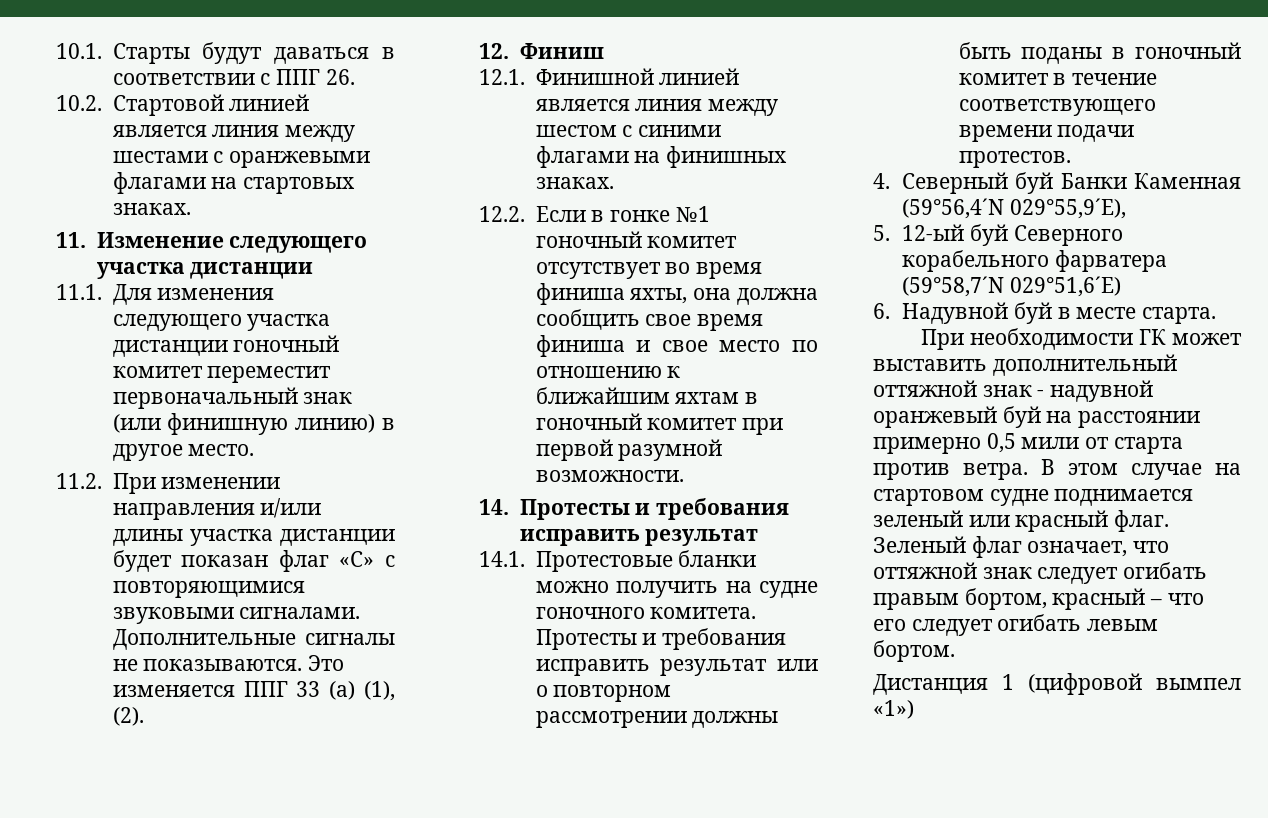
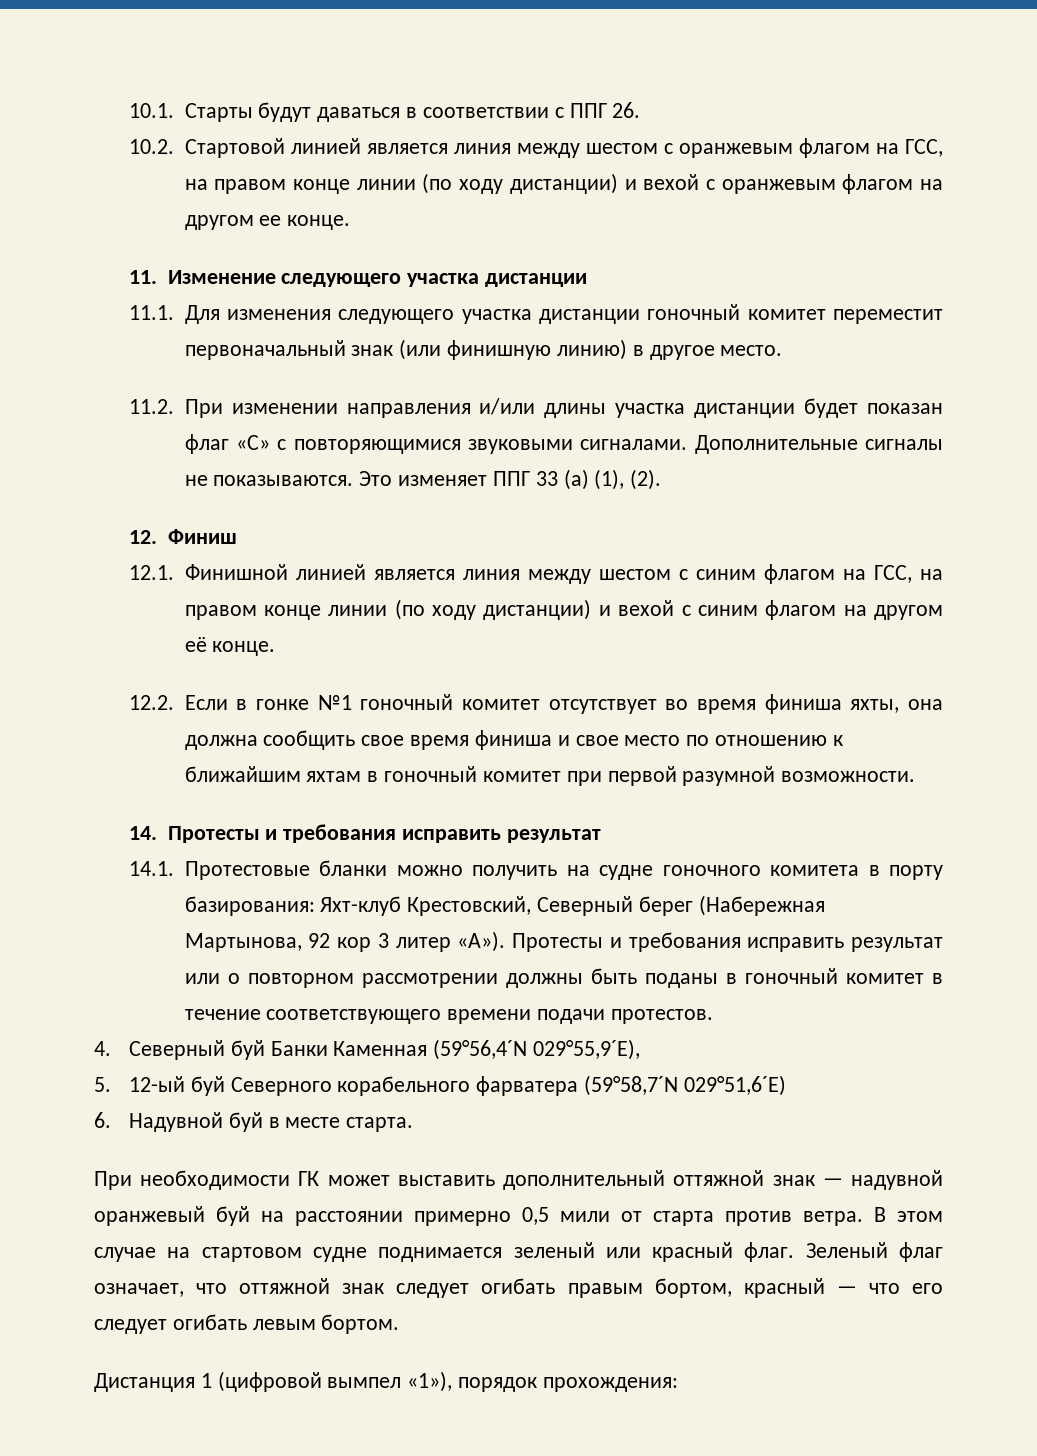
- 10.2. Стартовой линией является линия между шестами с оранжевыми флагами на стартовых знаках.
+ 10.2. Стартовой линией является линия между шестом с оранжевым флагом на ГСС, на правом конце линии (по ходу дистанции) и вехой с оранжевым флагом на другом ее конце.
- Это изменяется ППГ 33 (a) (1), (2).
+ Это изменяет ППГ 33 (a) (1), (2).
- 12.1. Финишной линией является линия между шестом с синими флагами на финишных знаках.
+ 12.1. Финишной линией является линия между шестом с синим флагом на ГСС, на правом конце линии (по ходу дистанции) и вехой с синим флагом на другом её конце.
- 14.1. Протестовые бланки можно получить на судне гоночного комитета. Протесты и требования исправить результат или о повторном рассмотрении должны быть поданы в гоночный комитет в течение соответствующего времени подачи протестов.
+ 14.1. Протестовые бланки можно получить на судне гоночного комитета в порту базирования: Яхт-клуб Крестовский, Северный берег (Набережная Мартынова, 92 кор 3 литер «А»). Протесты и требования исправить результат или о повторном рассмотрении должны быть поданы в гоночный комитет в течение соответствующего времени подачи протестов.
- При необходимости ГК может выставить дополнительный оттяжной знак - надувной оранжевый буй на расстоянии примерно 0,5 мили от старта против ветра.
+ При необходимости ГК может выставить дополнительный оттяжной знак — надувной оранжевый буй на расстоянии примерно 0,5 мили от старта против ветра.
- Зеленый флаг означает, что оттяжной знак следует огибать правым бортом, красный – что его следует огибать левым бортом.
+ Зеленый флаг означает, что оттяжной знак следует огибать правым бортом, красный — что его следует огибать левым бортом.
- Дистанция 1 (цифровой вымпел «1»)
+ Дистанция 1 (цифровой вымпел «1»), порядок прохождения:

